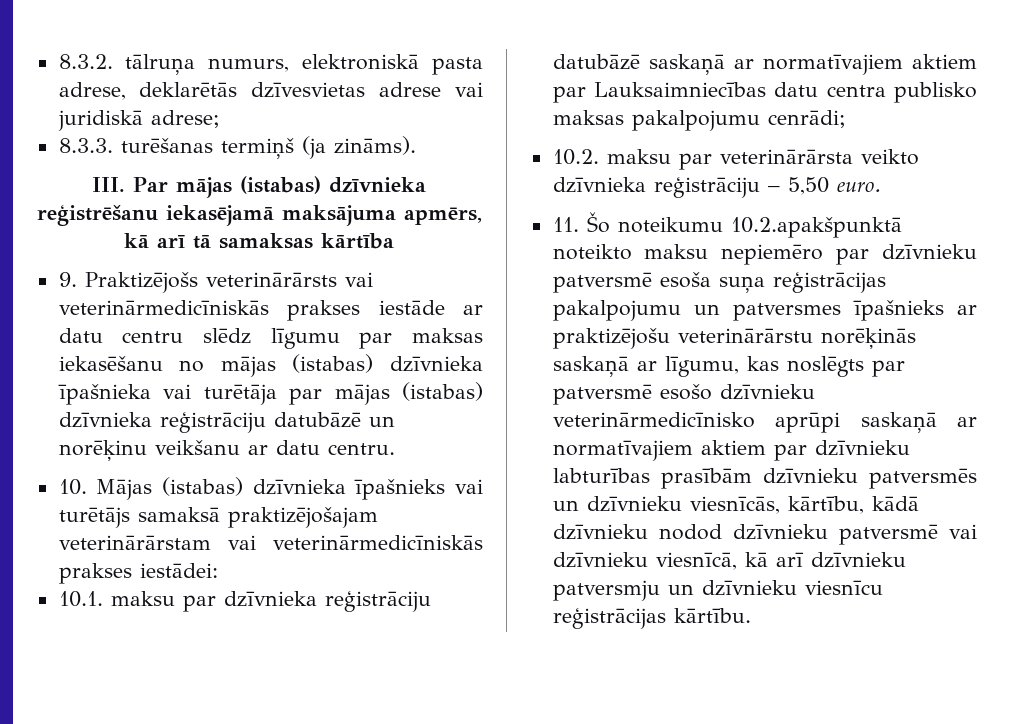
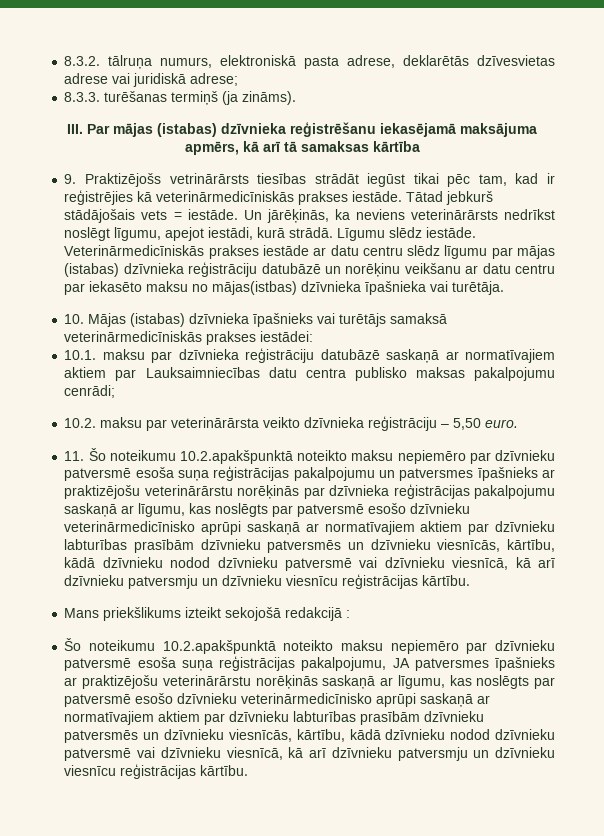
- 9. Praktizējošs veterinārārsts vai veterinārmedicīniskās prakses iestāde ar datu centru slēdz līgumu par maksas iekasēšanu no mājas (istabas) dzīvnieka īpašnieka vai turētāja par mājas (istabas) dzīvnieka reģistrāciju datubāzē un norēķinu veikšanu ar datu centru.
+ 9. Praktizējošs vetrinārārsts tiesības strādāt iegūst tikai pēc tam, kad ir reģistrējies kā veterinārmedicīniskās prakses iestāde. Tātad jebkurš stādājošais vets = iestāde. Un jārēķinās, ka neviens veterinārārsts nedrīkst noslēgt līgumu, apejot iestādi, kurā strādā. Līgumu slēdz iestāde. Veterinārmedicīniskās prakses iestāde ar datu centru slēdz līgumu par mājas (istabas) dzīvnieka reģistrāciju datubāzē un norēķinu veikšanu ar datu centru par iekasēto maksu no mājas(istbas) dzīvnieka īpašnieka vai turētāja.
- 10. Mājas (istabas) dzīvnieka īpašnieks vai turētājs samaksā praktizējošajam veterinārārstam vai veterinārmedicīniskās prakses iestādei:
+ 10. Mājas (istabas) dzīvnieka īpašnieks vai turētājs samaksā veterinārmedicīniskās prakses iestādei:
- 11. Šo noteikumu 10.2.apakšpunktā noteikto maksu nepiemēro par dzīvnieku patversmē esoša suņa reģistrācijas pakalpojumu un patversmes īpašnieks ar praktizējošu veterinārārstu norēķinās saskaņā ar līgumu, kas noslēgts par patversmē esošo dzīvnieku veterinārmedicīnisko aprūpi saskaņā ar normatīvajiem aktiem par dzīvnieku labturības prasībām dzīvnieku patversmēs un dzīvnieku viesnīcās, kārtību, kādā dzīvnieku nodod dzīvnieku patversmē vai dzīvnieku viesnīcā, kā arī dzīvnieku patversmju un dzīvnieku viesnīcu reģistrācijas kārtību.
+ 11. Šo noteikumu 10.2.apakšpunktā noteikto maksu nepiemēro par dzīvnieku patversmē esoša suņa reģistrācijas pakalpojumu un patversmes īpašnieks ar praktizējošu veterinārārstu norēķinās par dzīvnieka reģistrācijas pakalpojumu saskaņā ar līgumu, kas noslēgts par patversmē esošo dzīvnieku veterinārmedicīnisko aprūpi saskaņā ar normatīvajiem aktiem par dzīvnieku labturības prasībām dzīvnieku patversmēs un dzīvnieku viesnīcās, kārtību, kādā dzīvnieku nodod dzīvnieku patversmē vai dzīvnieku viesnīcā, kā arī dzīvnieku patversmju un dzīvnieku viesnīcu reģistrācijas kārtību.
+ Mans priekšlikums izteikt sekojošā redakcijā :
+ Šo noteikumu 10.2.apakšpunktā noteikto maksu nepiemēro par dzīvnieku patversmē esoša suņa reģistrācijas pakalpojumu, JA patversmes īpašnieks ar praktizējošu veterinārārstu norēķinās saskaņā ar līgumu, kas noslēgts par patversmē esošo dzīvnieku veterinārmedicīnisko aprūpi saskaņā ar normatīvajiem aktiem par dzīvnieku labturības prasībām dzīvnieku patversmēs un dzīvnieku viesnīcās, kārtību, kādā dzīvnieku nodod dzīvnieku patversmē vai dzīvnieku viesnīcā, kā arī dzīvnieku patversmju un dzīvnieku viesnīcu reģistrācijas kārtību.

